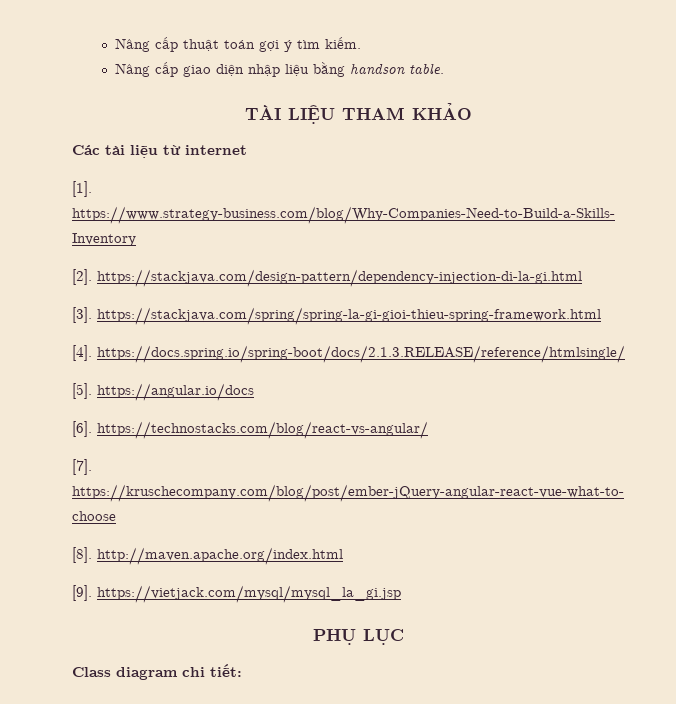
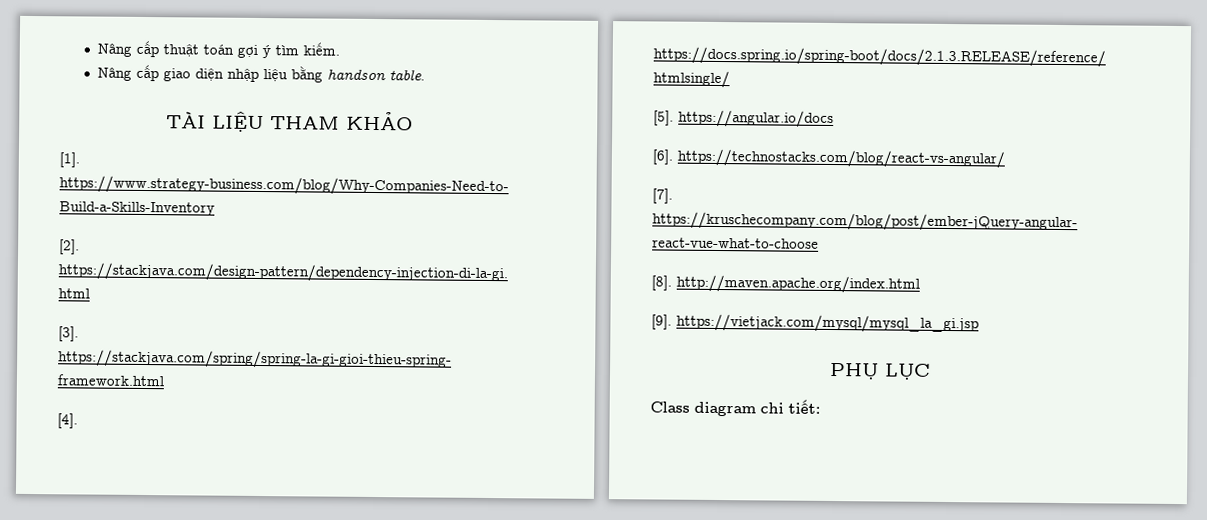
- Các tài liệu từ internet

